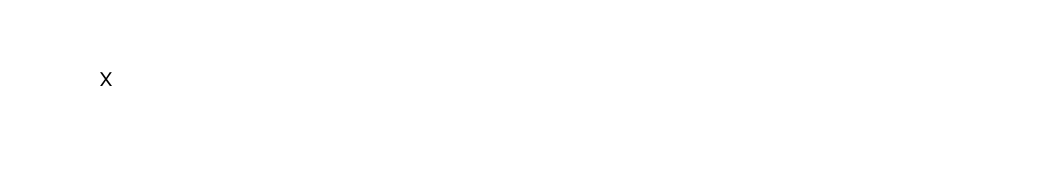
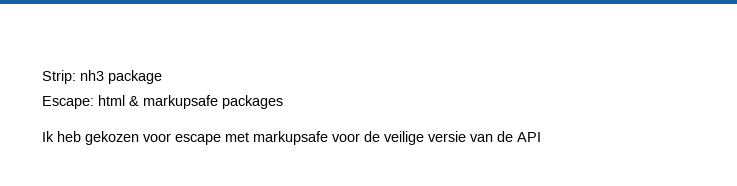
- X
+ Strip: nh3 package
+ Escape: html & markupsafe packages
+ Ik heb gekozen voor escape met markupsafe voor de veilige versie van de API

